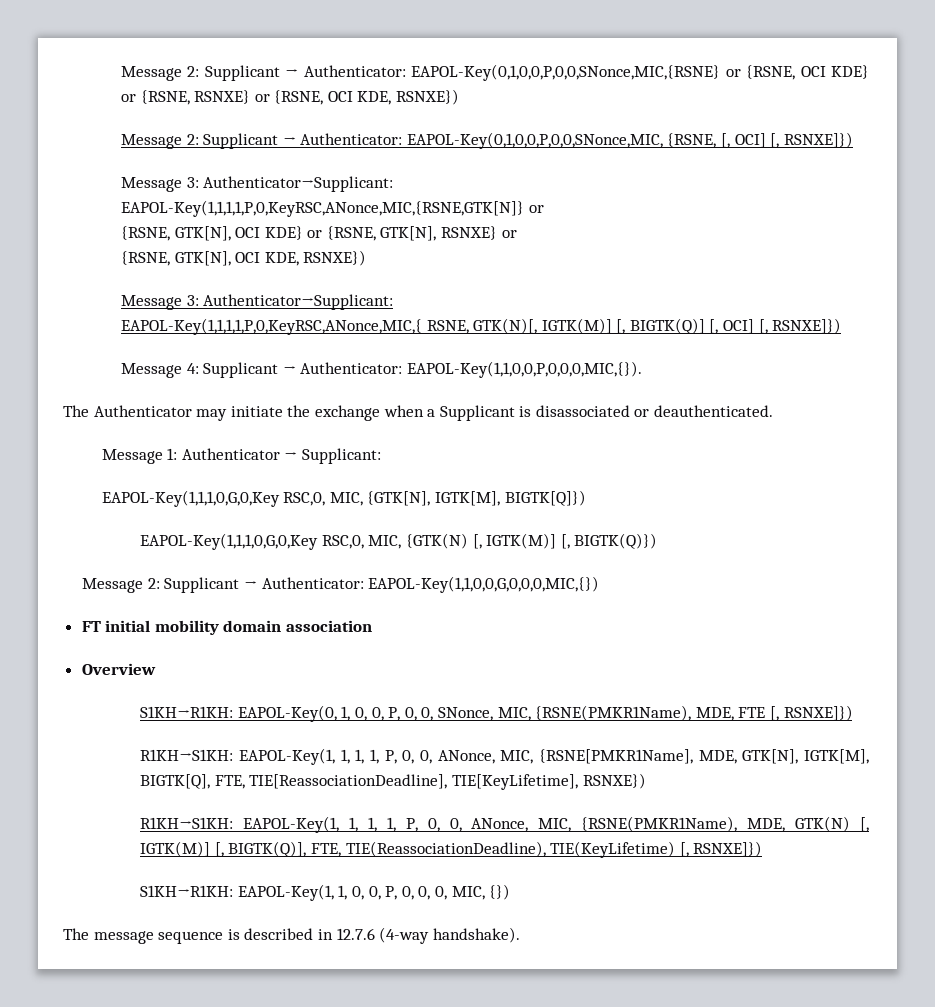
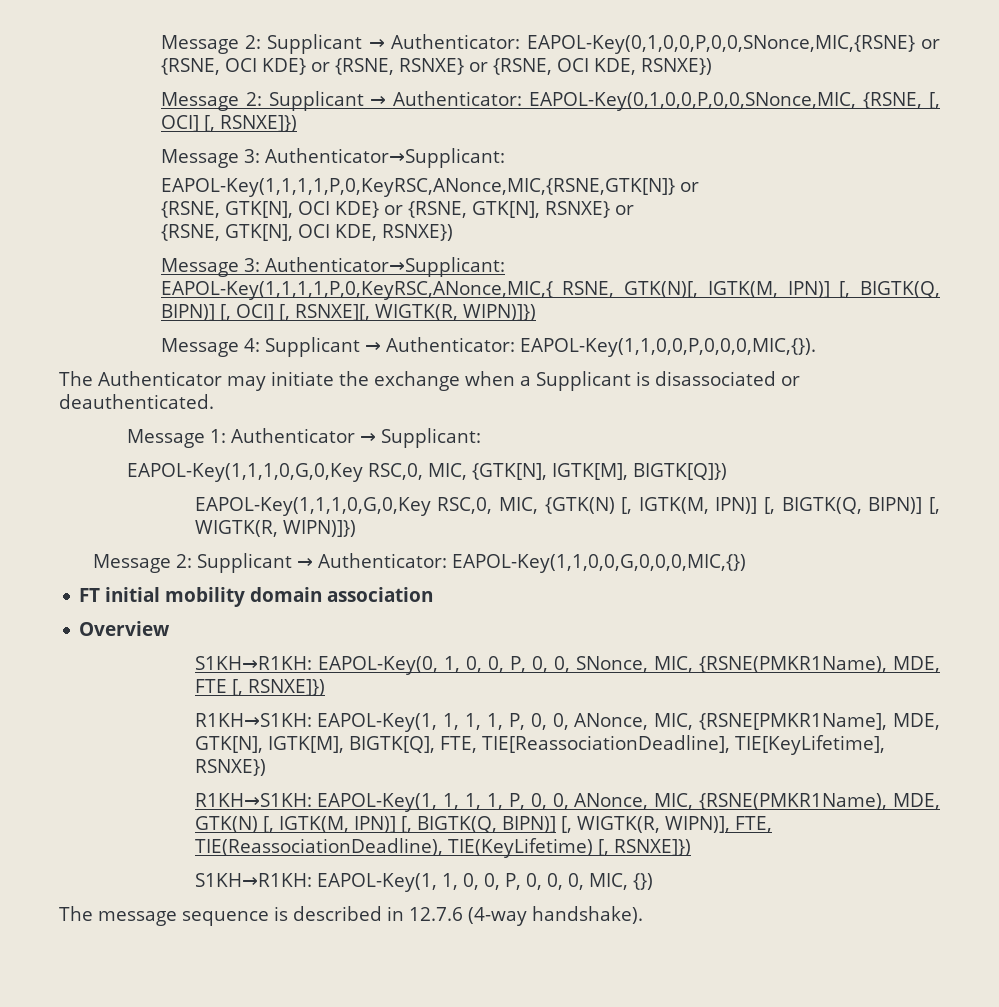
- EAPOL-Key(1,1,1,1,P,0,KeyRSC,ANonce,MIC,{ RSNE, GTK(N)[, IGTK(M)] [, BIGTK(Q)] [, OCI] [, RSNXE]})
+ EAPOL-Key(1,1,1,1,P,0,KeyRSC,ANonce,MIC,{ RSNE, GTK(N)[, IGTK(M, IPN)] [, BIGTK(Q, BIPN)] [, OCI] [, RSNXE][, WIGTK(R, WIPN)]})
- EAPOL-Key(1,1,1,0,G,0,Key RSC,0, MIC, {GTK(N) [, IGTK(M)] [, BIGTK(Q)})
+ EAPOL-Key(1,1,1,0,G,0,Key RSC,0, MIC, {GTK(N) [, IGTK(M, IPN)] [, BIGTK(Q, BIPN)] [, WIGTK(R, WIPN)]})
- R1KH→S1KH: EAPOL-Key(1, 1, 1, 1, P, 0, 0, ANonce, MIC, {RSNE(PMKR1Name), MDE, GTK(N) [, IGTK(M)] [, BIGTK(Q)], FTE, TIE(ReassociationDeadline), TIE(KeyLifetime) [, RSNXE]})
+ R1KH→S1KH: EAPOL-Key(1, 1, 1, 1, P, 0, 0, ANonce, MIC, {RSNE(PMKR1Name), MDE, GTK(N) [, IGTK(M, IPN)] [, BIGTK(Q, BIPN)] [, WIGTK(R, WIPN)], FTE, TIE(ReassociationDeadline), TIE(KeyLifetime) [, RSNXE]})

